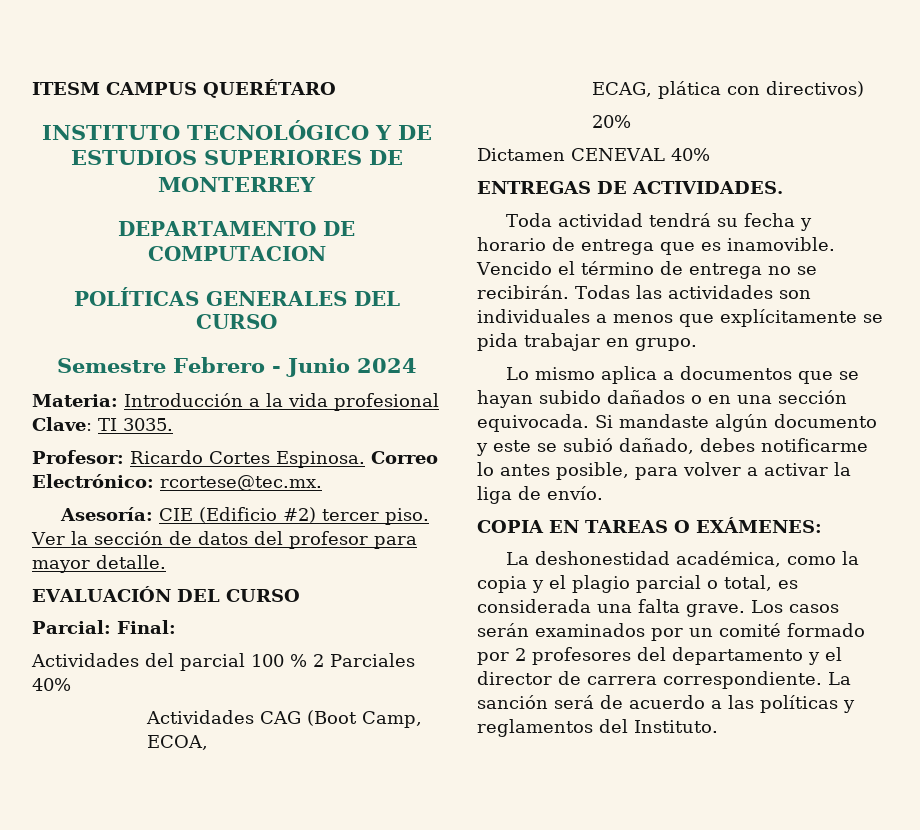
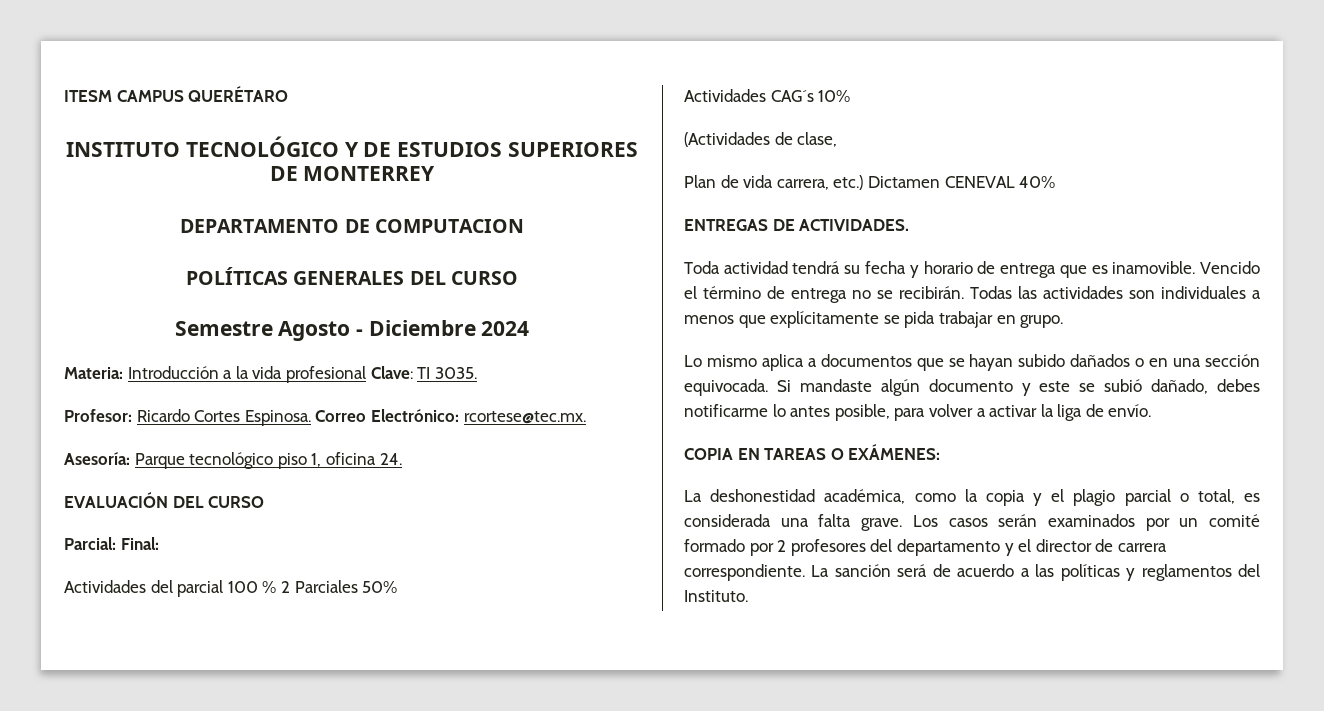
- Semestre Febrero - Junio 2024
+ Semestre Agosto - Diciembre 2024
- Asesoría: CIE (Edificio #2) tercer piso. Ver la sección de datos del profesor para mayor detalle.
+ Asesoría: Parque tecnológico piso 1, oficina 24.
- Actividades del parcial 100 % 2 Parciales 40%
- Actividades CAG (Boot Camp, ECOA,
- ECAG, plática con directivos)
- 20%
- Dictamen CENEVAL 40%
+ Actividades del parcial 100 % 2 Parciales 50%
+ Actividades CAG´s 10%
+ (Actividades de clase,
+ Plan de vida carrera, etc.) Dictamen CENEVAL 40%

